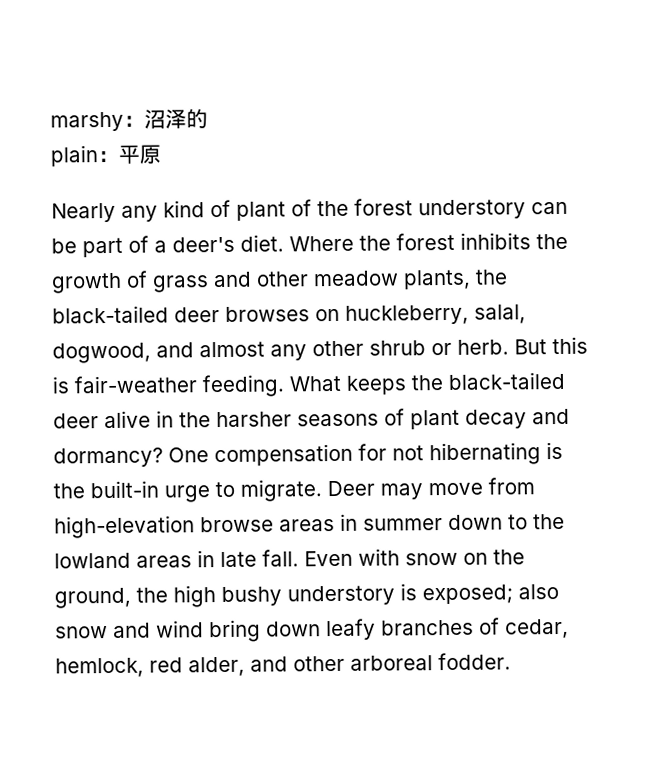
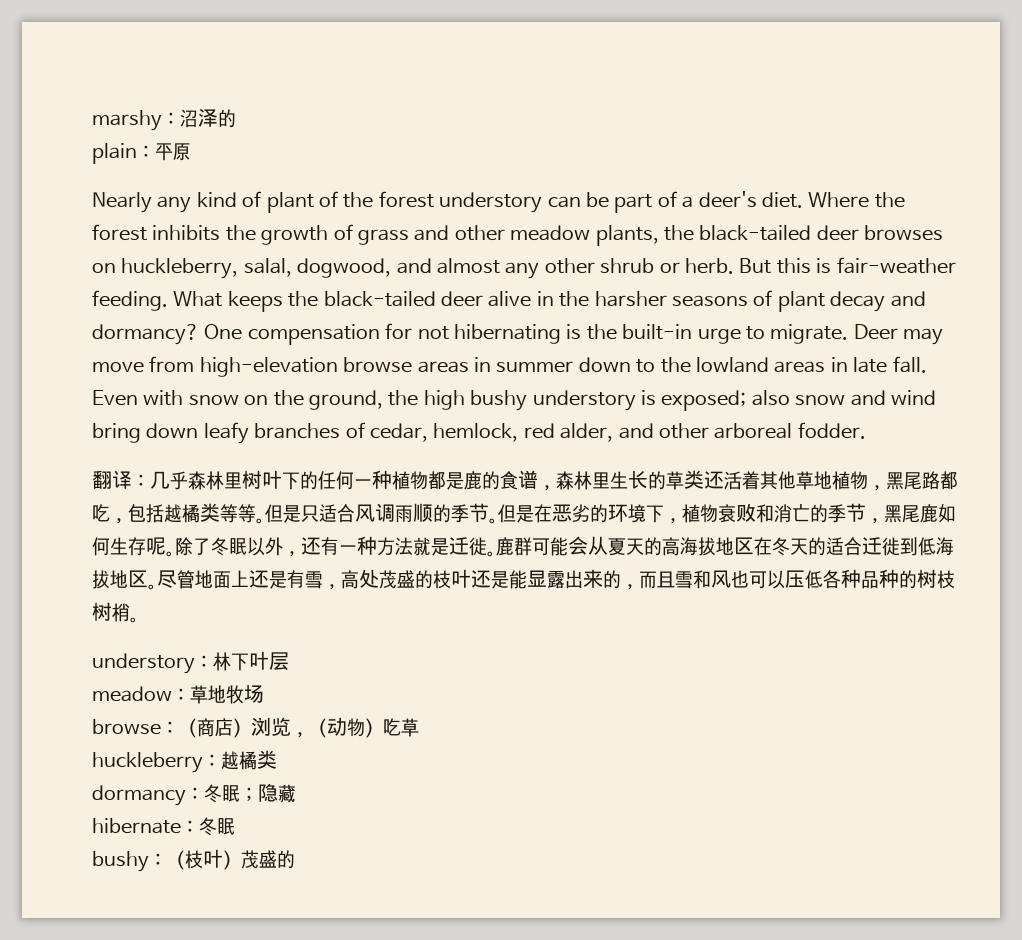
+ 翻译：几乎森林里树叶下的任何一种植物都是鹿的食谱，森林里生长的草类还活着其他草地植物，黑尾路都吃，包括越橘类等等。但是只适合风调雨顺的季节。但是在恶劣的环境下，植物衰败和消亡的季节，黑尾鹿如何生存呢。除了冬眠以外，还有一种方法就是迁徙。鹿群可能会从夏天的高海拔地区在冬天的适合迁徙到低海拔地区。尽管地面上还是有雪，高处茂盛的枝叶还是能显露出来的，而且雪和风也可以压低各种品种的树枝树梢。
+ understory：林下叶层
+ meadow：草地牧场
+ browse：（商店）浏览，（动物）吃草
+ huckleberry：越橘类
+ dormancy：冬眠；隐藏
+ hibernate：冬眠
+ bushy：（枝叶）茂盛的

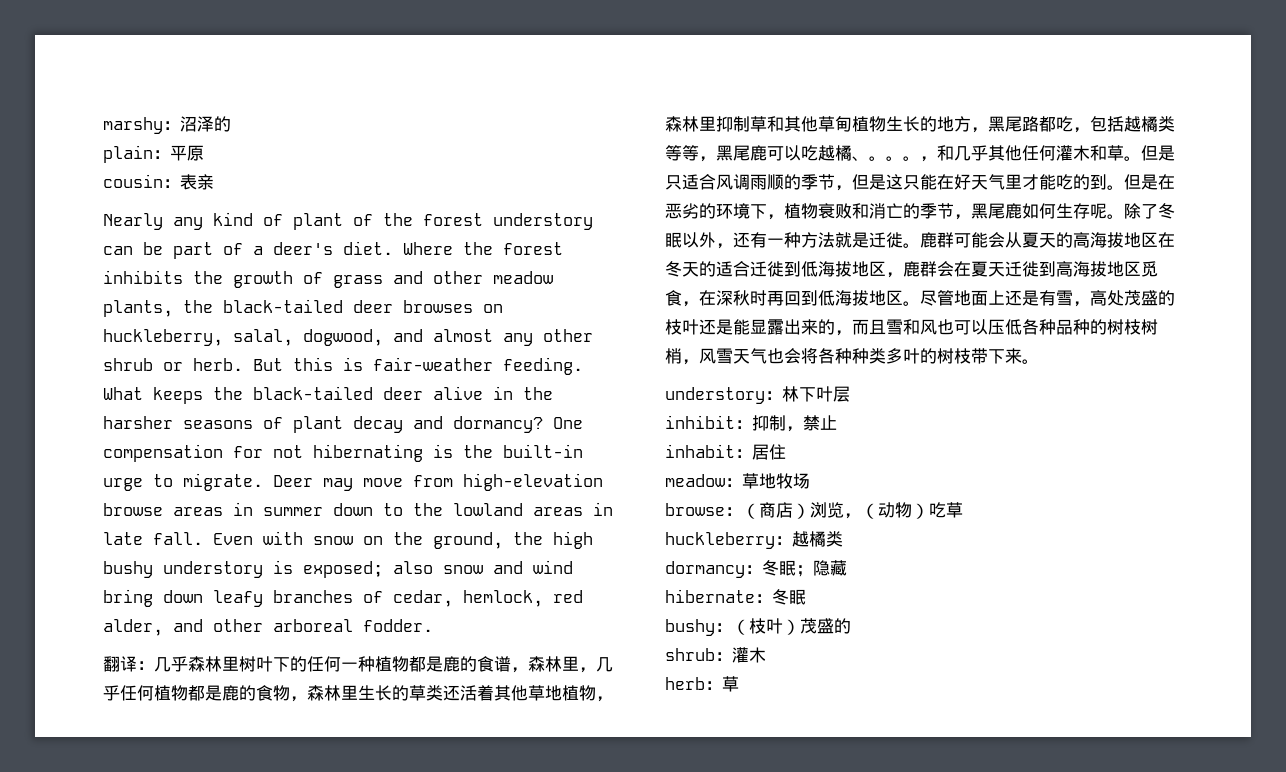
+ cousin：表亲
- 翻译：几乎森林里树叶下的任何一种植物都是鹿的食谱，森林里生长的草类还活着其他草地植物，黑尾路都吃，包括越橘类等等。
+ 翻译：几乎森林里树叶下的任何一种植物都是鹿的食谱，森林里，几乎任何植物都是鹿的食物，森林里生长的草类还活着其他草地植物，森林里抑制草和其他草甸植物生长的地方，黑尾路都吃，包括越橘类等等，黑尾鹿可以吃越橘、。。。，和几乎其他任何灌木和草。
- 但是只适合风调雨顺的季节。
+ 但是只适合风调雨顺的季节，但是这只能在好天气里才能吃的到。
- 鹿群可能会从夏天的高海拔地区在冬天的适合迁徙到低海拔地区。
+ 鹿群可能会从夏天的高海拔地区在冬天的适合迁徙到低海拔地区，鹿群会在夏天迁徙到高海拔地区觅食，在深秋时再回到低海拔地区。
- 尽管地面上还是有雪，高处茂盛的枝叶还是能显露出来的，而且雪和风也可以压低各种品种的树枝树梢。
+ 尽管地面上还是有雪，高处茂盛的枝叶还是能显露出来的，而且雪和风也可以压低各种品种的树枝树梢，风雪天气也会将各种种类多叶的树枝带下来。
  understory：林下叶层
+ inhibit：抑制，禁止
+ inhabit：居住
+ shrub：灌木
+ herb：草

